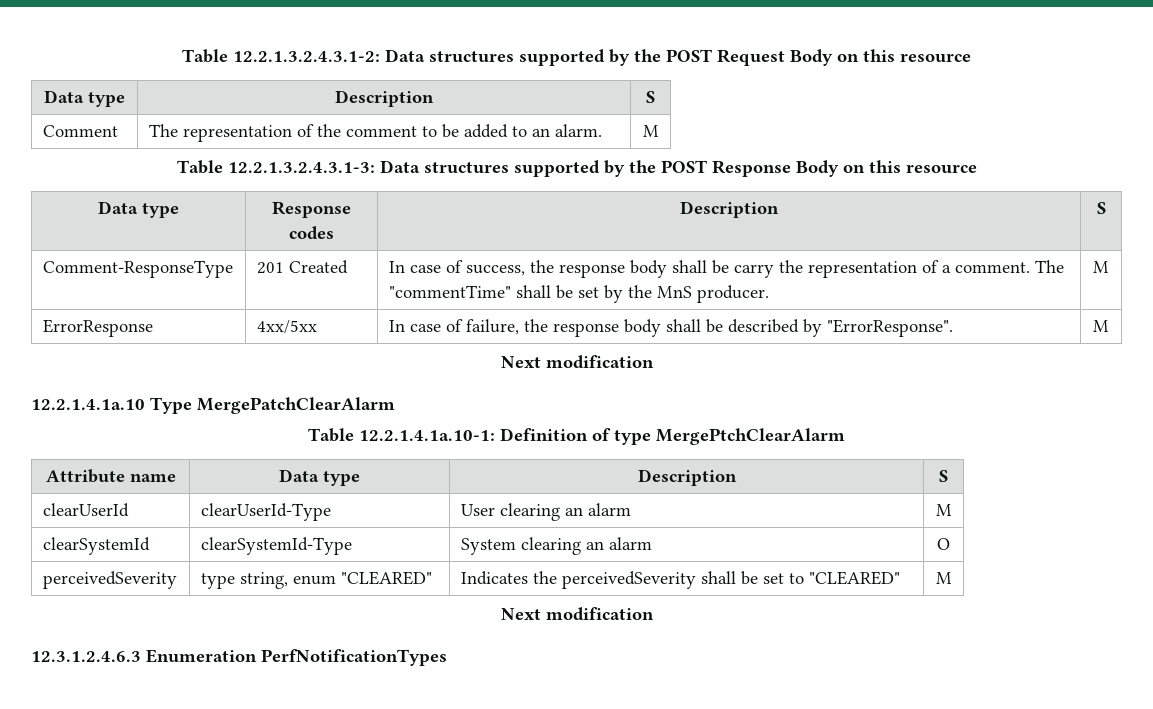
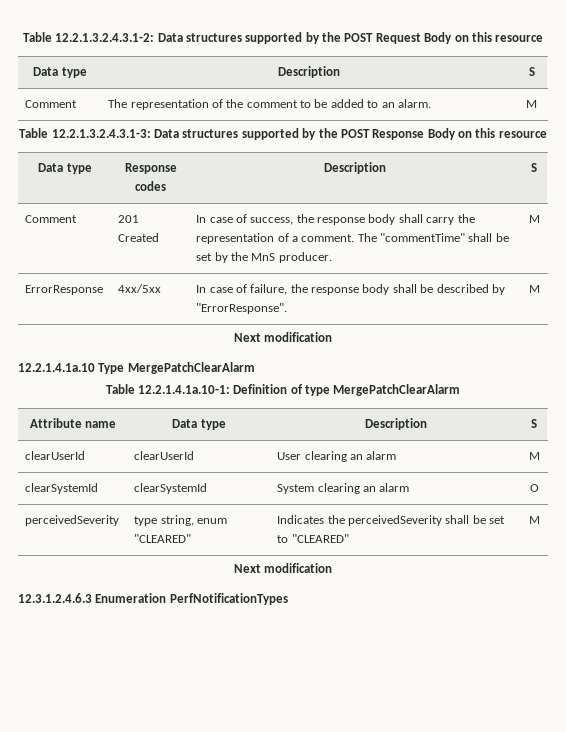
- Comment-ResponseType | 201 Created | In case of success, the response body shall be carry the representation of a comment. The "commentTime" shall be set by the MnS producer. | M
+ Comment | 201 Created | In case of success, the response body shall carry the representation of a comment. The "commentTime" shall be set by the MnS producer. | M
- Table 12.2.1.4.1a.10-1: Definition of type MergePtchClearAlarm
+ Table 12.2.1.4.1a.10-1: Definition of type MergePatchClearAlarm
- clearUserId | clearUserId-Type | User clearing an alarm | M
+ clearUserId | clearUserId | User clearing an alarm | M
- clearSystemId | clearSystemId-Type | System clearing an alarm | O
+ clearSystemId | clearSystemId | System clearing an alarm | O

